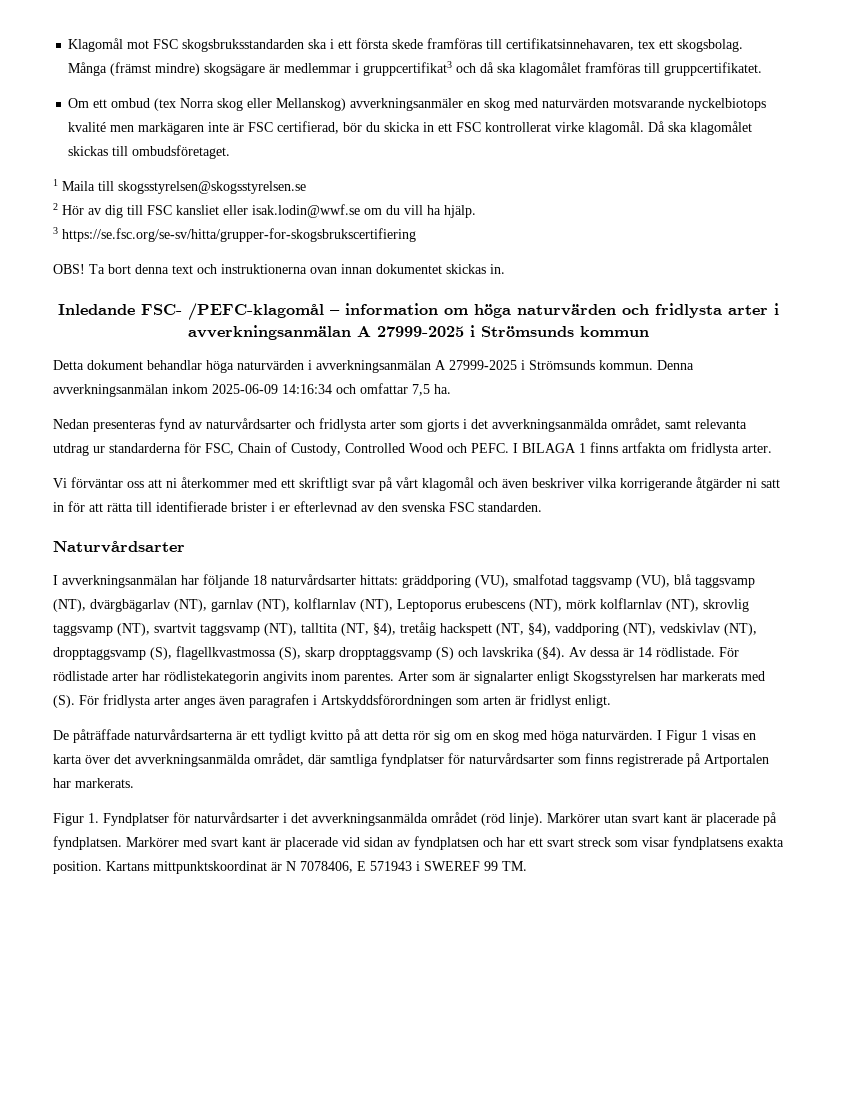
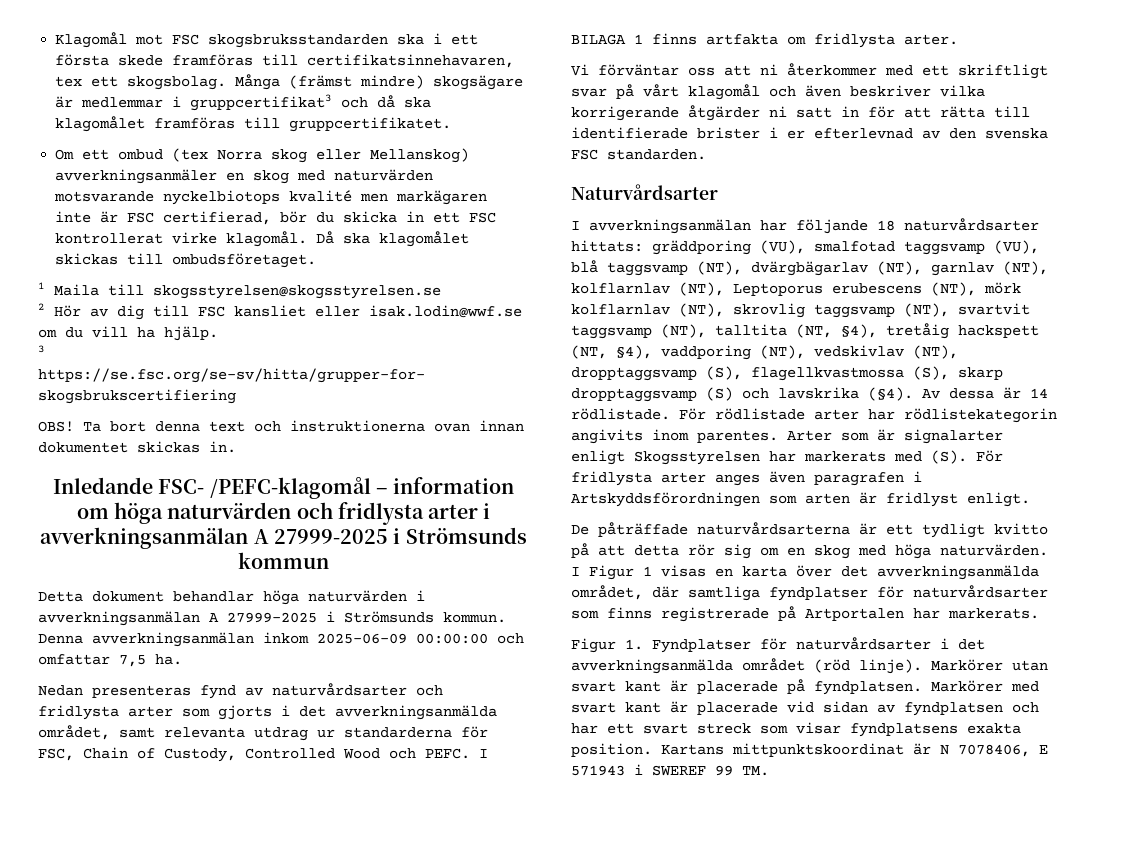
- Denna avverkningsanmälan inkom 2025-06-09 14:16:34 och omfattar 7,5 ha.
+ Denna avverkningsanmälan inkom 2025-06-09 00:00:00 och omfattar 7,5 ha.

